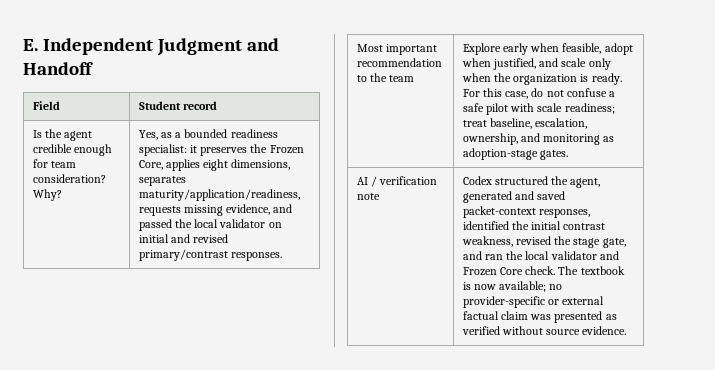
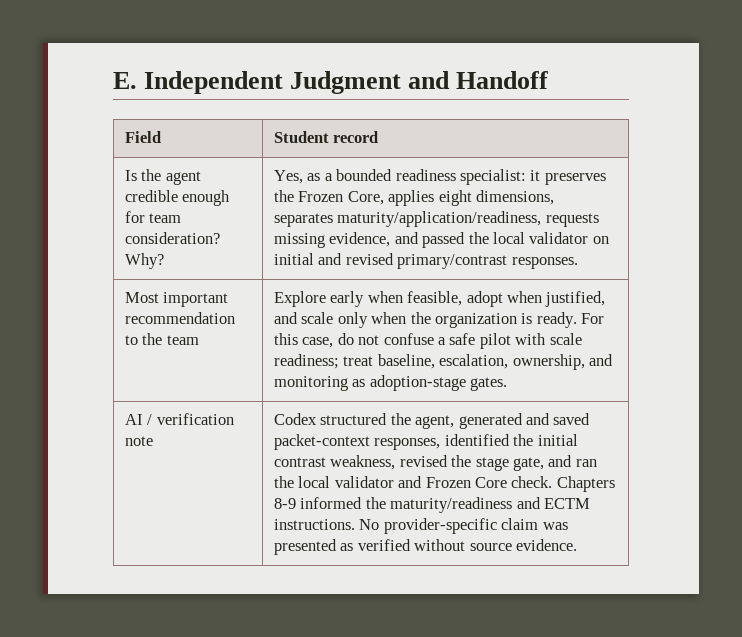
- The textbook is now available; no provider-specific or external factual claim was presented as verified without source evidence.
+ Chapters 8-9 informed the maturity/readiness and ECTM instructions. No provider-specific claim was presented as verified without source evidence.

